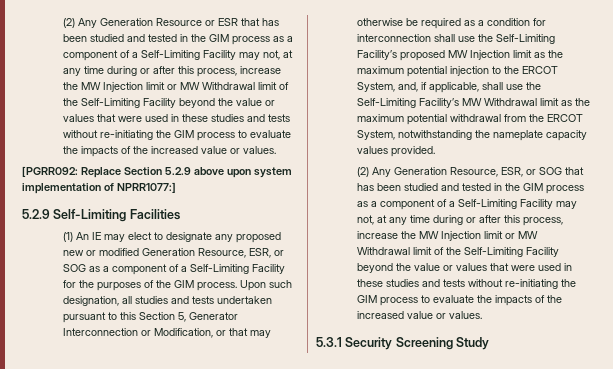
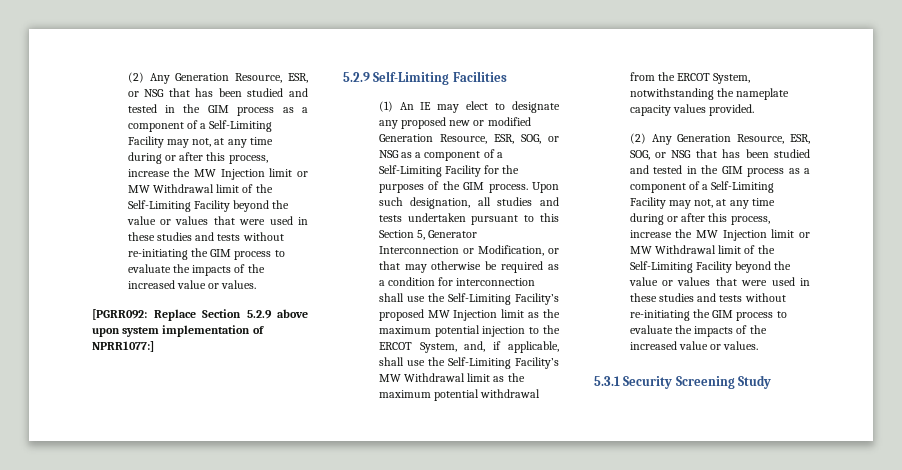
- (2) Any Generation Resource or ESR that has been studied and tested in the GIM process as a component of a Self-Limiting Facility may not, at any time during or after this process, increase the MW Injection limit or MW Withdrawal limit of the Self-Limiting Facility beyond the value or values that were used in these studies and tests without re-initiating the GIM process to evaluate the impacts of the increased value or values.
+ (2) Any Generation Resource, ESR, or NSG that has been studied and tested in the GIM process as a component of a Self-Limiting Facility may not, at any time during or after this process, increase the MW Injection limit or MW Withdrawal limit of the Self-Limiting Facility beyond the value or values that were used in these studies and tests without re-initiating the GIM process to evaluate the impacts of the increased value or values.
- (1) An IE may elect to designate any proposed new or modified Generation Resource, ESR, or SOG as a component of a Self-Limiting Facility for the purposes of the GIM process.
+ (1) An IE may elect to designate any proposed new or modified Generation Resource, ESR, SOG, or NSG as a component of a Self-Limiting Facility for the purposes of the GIM process.
- (2) Any Generation Resource, ESR, or SOG that has been studied and tested in the GIM process as a component of a Self-Limiting Facility may not, at any time during or after this process, increase the MW Injection limit or MW Withdrawal limit of the Self-Limiting Facility beyond the value or values that were used in these studies and tests without re-initiating the GIM process to evaluate the impacts of the increased value or values.
+ (2) Any Generation Resource, ESR, SOG, or NSG that has been studied and tested in the GIM process as a component of a Self-Limiting Facility may not, at any time during or after this process, increase the MW Injection limit or MW Withdrawal limit of the Self-Limiting Facility beyond the value or values that were used in these studies and tests without re-initiating the GIM process to evaluate the impacts of the increased value or values.

